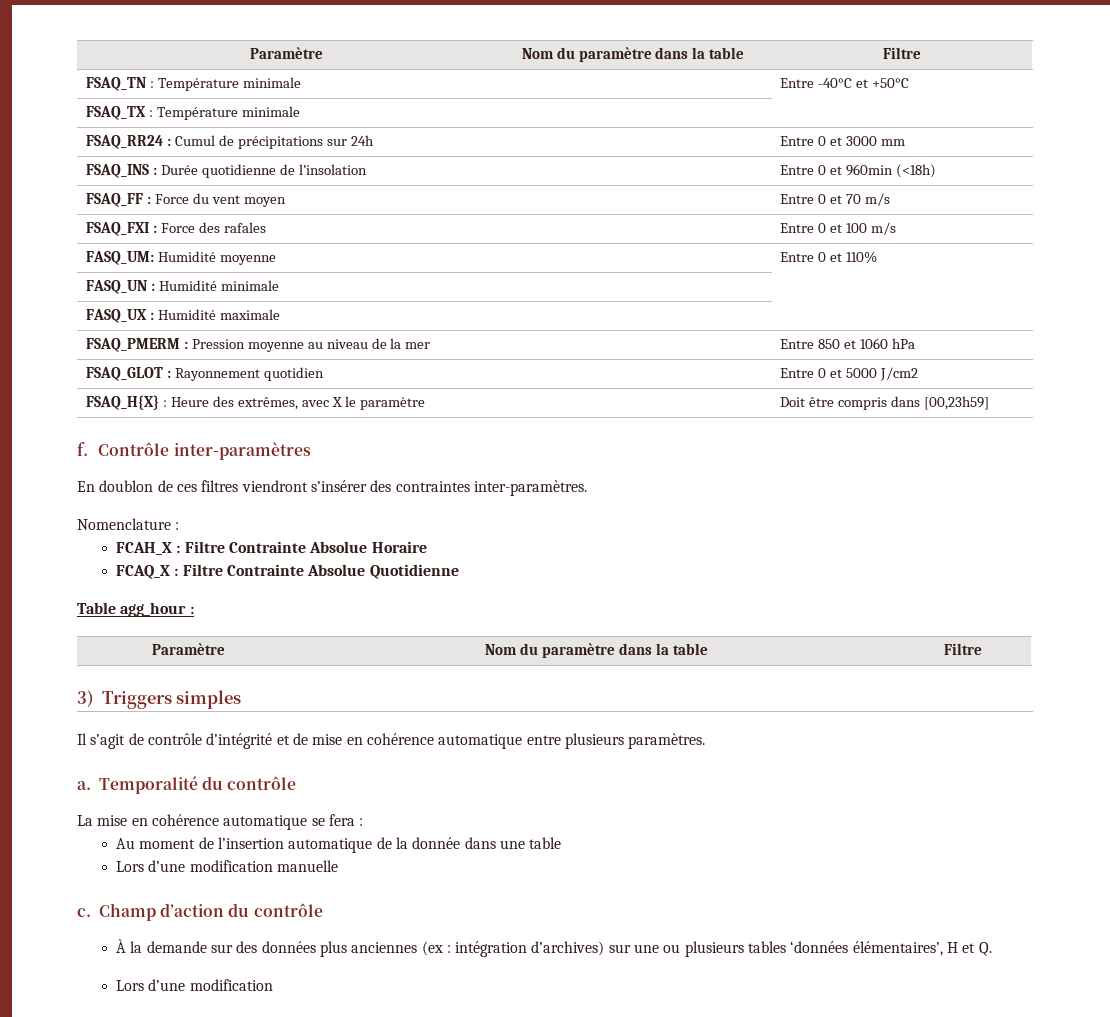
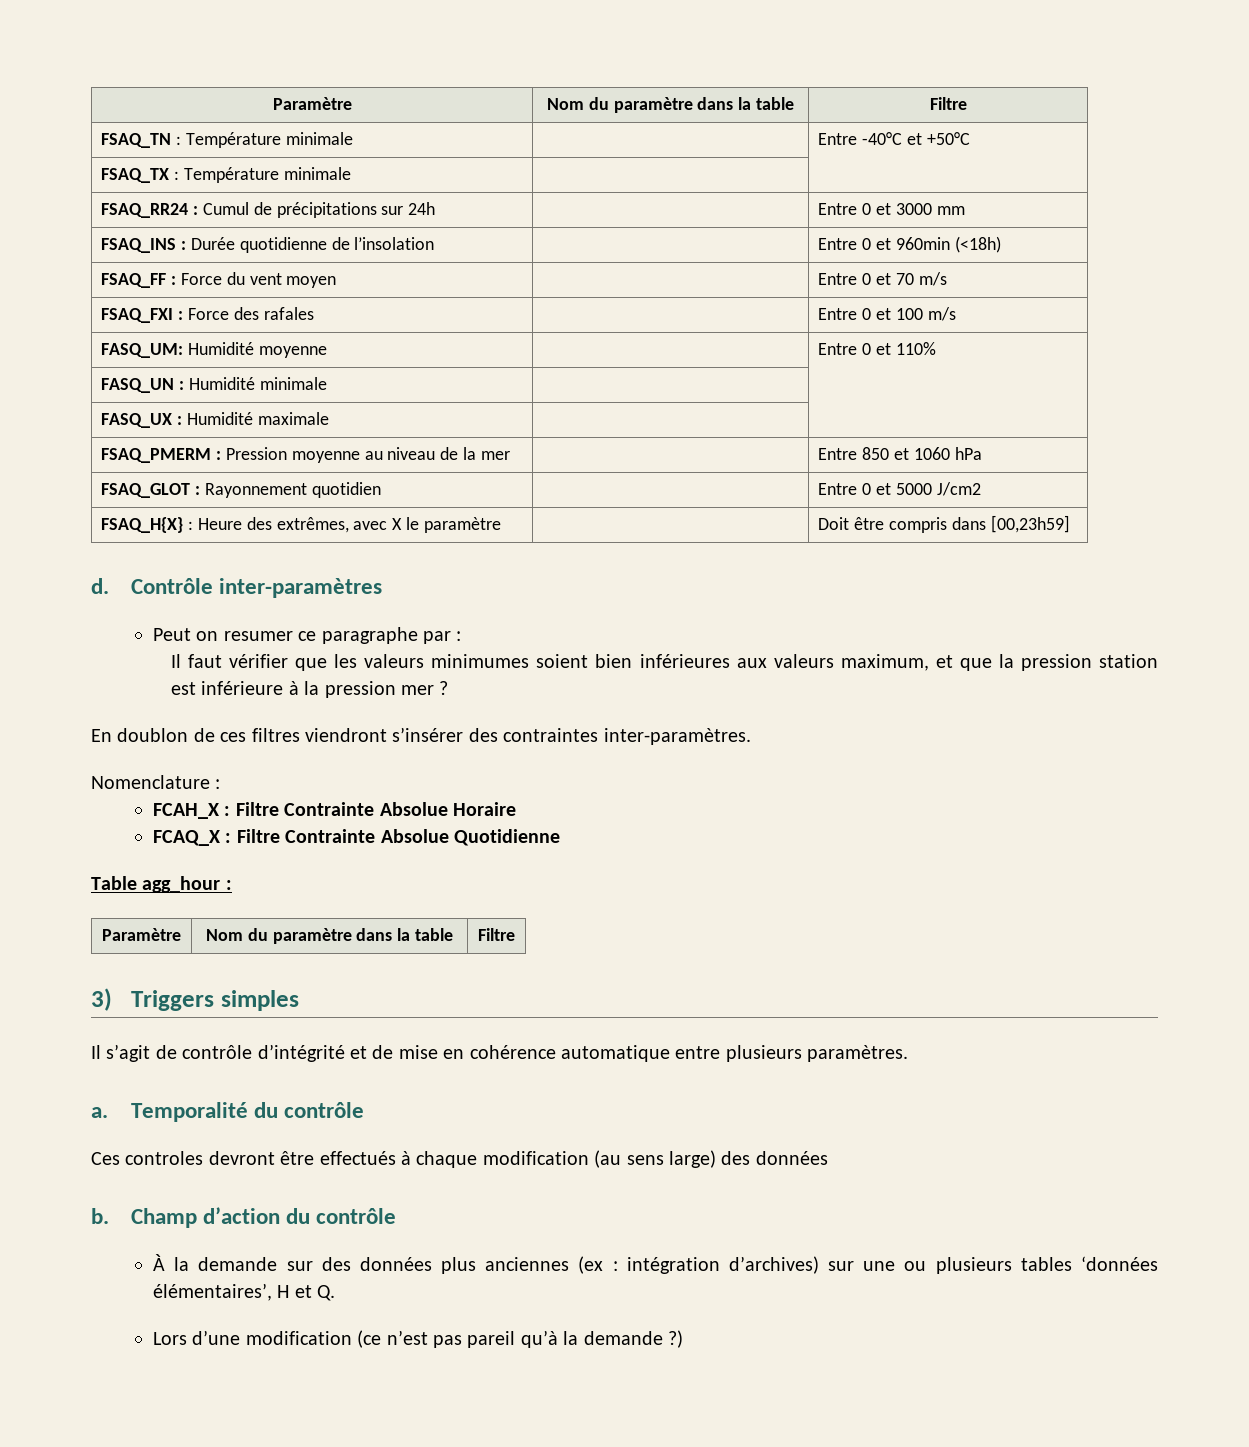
- f.
+ d.
+ Peut on resumer ce paragraphe par :
+ Il faut vérifier que les valeurs minimumes soient bien inférieures aux valeurs maximum, et que la pression station est inférieure à la pression mer ?
- La mise en cohérence automatique se fera :
- Au moment de l’insertion automatique de la donnée dans une table
- Lors d’une modification manuelle
- c.
+ Ces controles devront être effectués à chaque modification (au sens large) des données
+ b.
  À la demande sur des données plus anciennes (ex : intégration d’archives) sur une ou plusieurs tables ‘données élémentaires’, H et Q.
- Lors d’une modification
+ Lors d’une modification (ce n’est pas pareil qu’à la demande ?)

